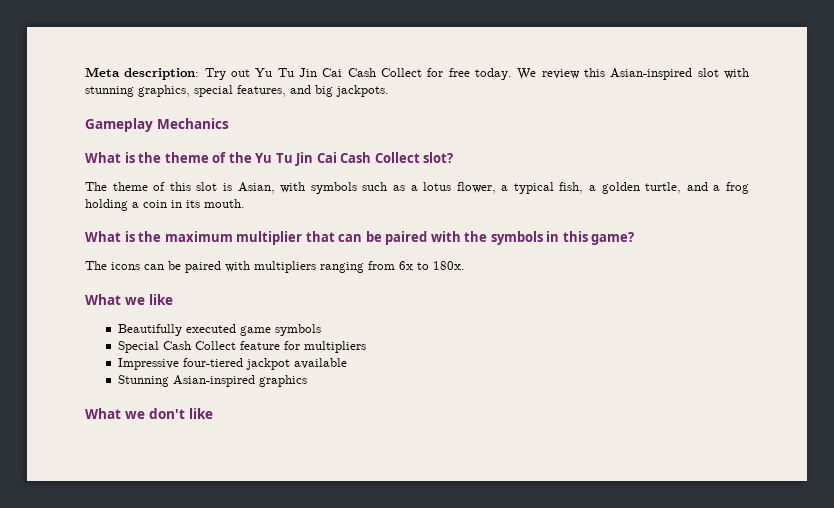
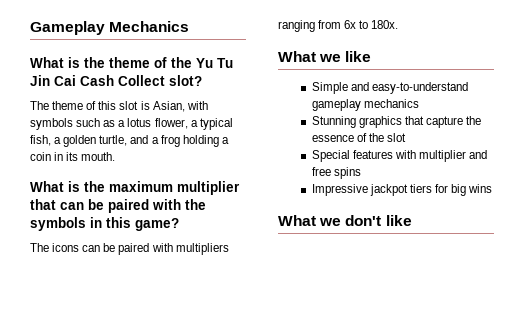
- Meta description: Try out Yu Tu Jin Cai Cash Collect for free today. We review this Asian-inspired slot with stunning graphics, special features, and big jackpots.
- Beautifully executed game symbols
- Special Cash Collect feature for multipliers
- Impressive four-tiered jackpot available
- Stunning Asian-inspired graphics
+ Simple and easy-to-understand gameplay mechanics
+ Stunning graphics that capture the essence of the slot
+ Special features with multiplier and free spins
+ Impressive jackpot tiers for big wins

